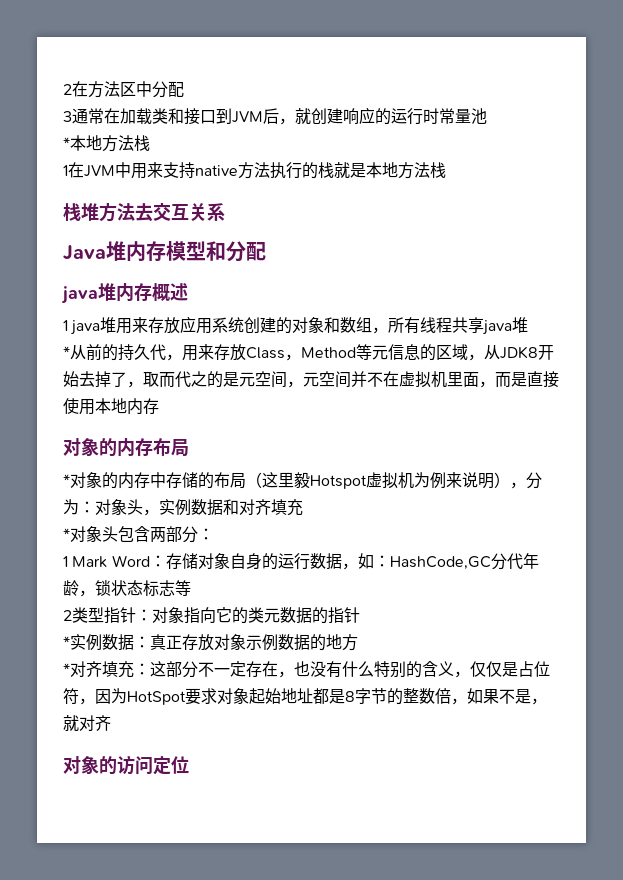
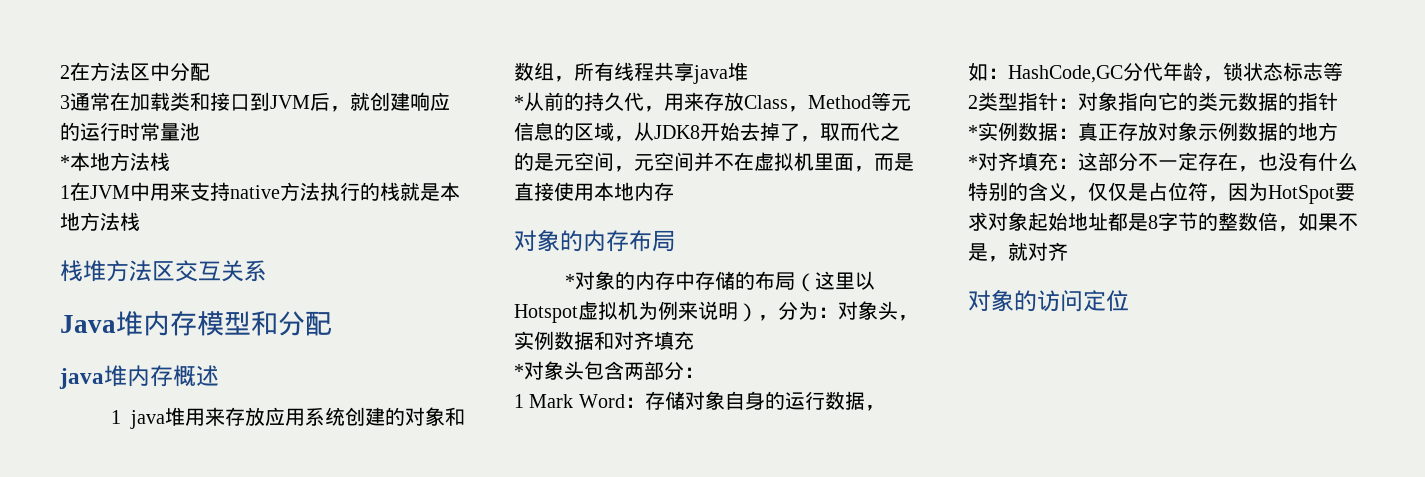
- 栈堆方法去交互关系
+ 栈堆方法区交互关系
- *对象的内存中存储的布局（这里毅Hotspot虚拟机为例来说明），分为：对象头，实例数据和对齐填充
+ *对象的内存中存储的布局（这里以Hotspot虚拟机为例来说明），分为：对象头，实例数据和对齐填充

